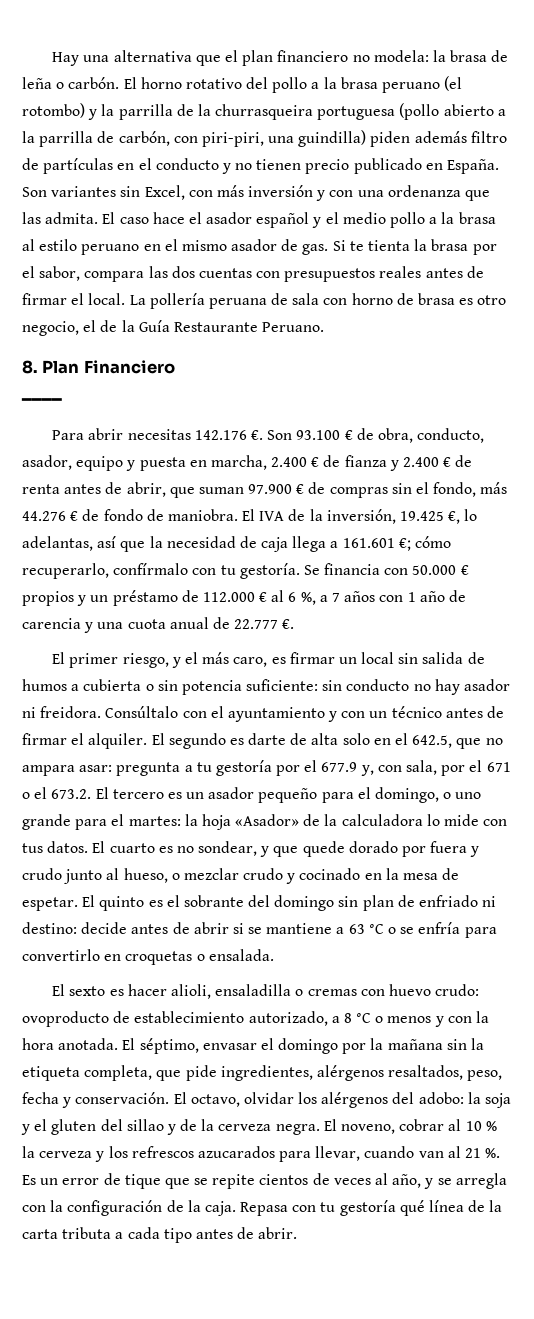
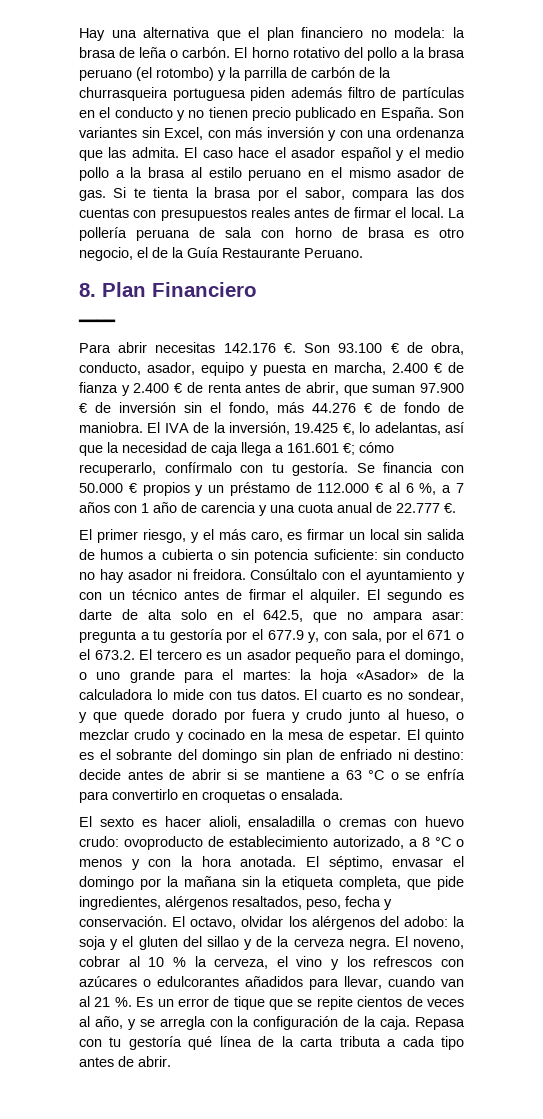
- El horno rotativo del pollo a la brasa peruano (el rotombo) y la parrilla de la churrasqueira portuguesa (pollo abierto a la parrilla de carbón, con piri-piri, una guindilla) piden además filtro de partículas en el conducto y no tienen precio publicado en España.
+ El horno rotativo del pollo a la brasa peruano (el rotombo) y la parrilla de carbón de la churrasqueira portuguesa piden además filtro de partículas en el conducto y no tienen precio publicado en España.
- Son 93.100 € de obra, conducto, asador, equipo y puesta en marcha, 2.400 € de fianza y 2.400 € de renta antes de abrir, que suman 97.900 € de compras sin el fondo, más 44.276 € de fondo de maniobra.
+ Son 93.100 € de obra, conducto, asador, equipo y puesta en marcha, 2.400 € de fianza y 2.400 € de renta antes de abrir, que suman 97.900 € de inversión sin el fondo, más 44.276 € de fondo de maniobra.
- El noveno, cobrar al 10 % la cerveza y los refrescos azucarados para llevar, cuando van al 21 %.
+ El noveno, cobrar al 10 % la cerveza, el vino y los refrescos con azúcares o edulcorantes añadidos para llevar, cuando van al 21 %.

